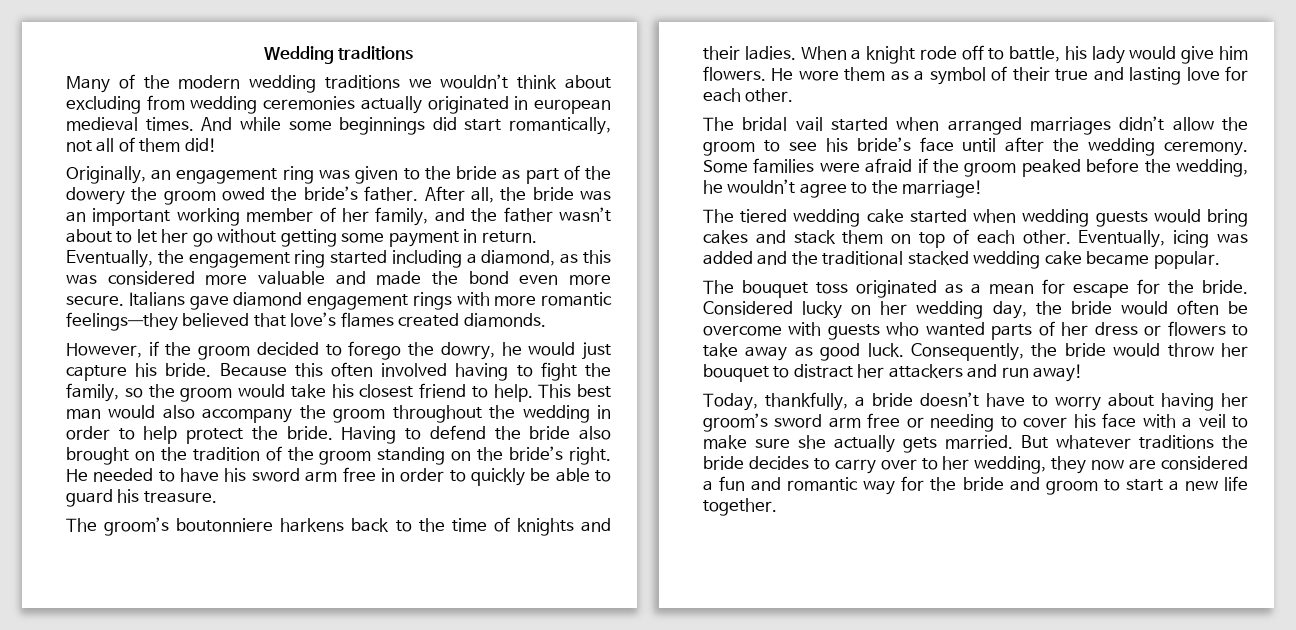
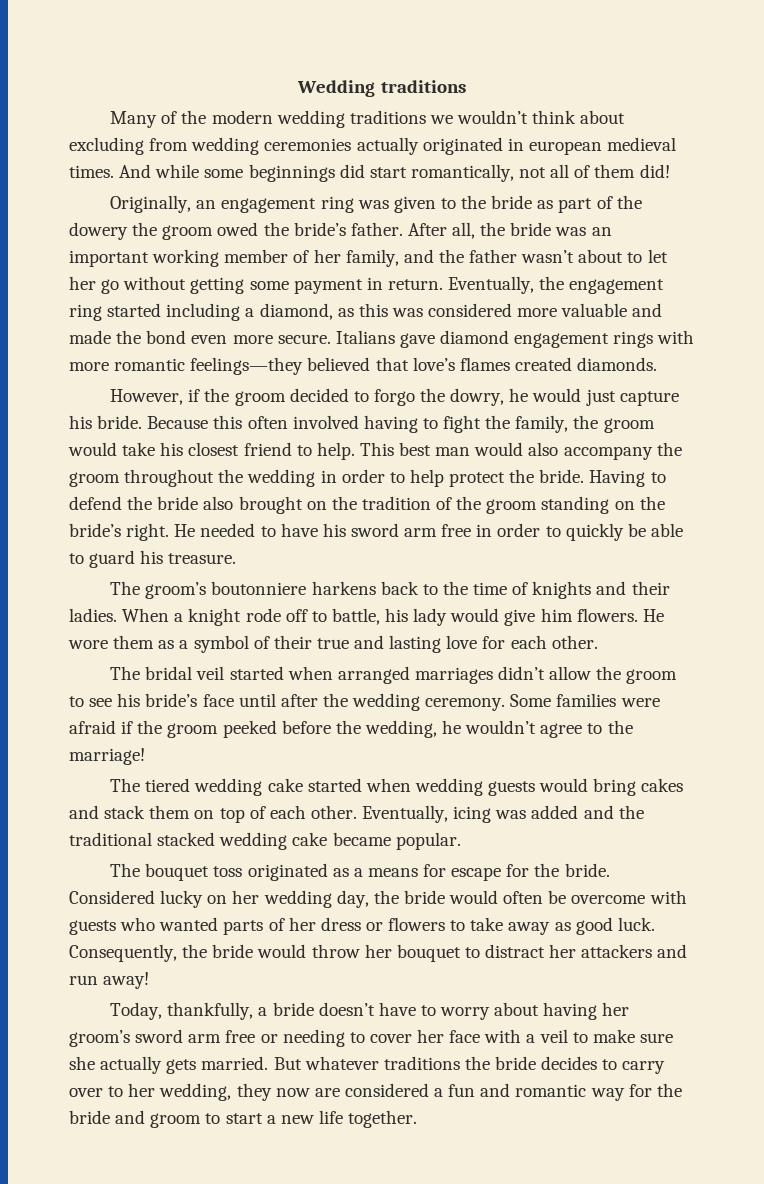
- However, if the groom decided to forego the dowry, he would just capture his bride.
+ However, if the groom decided to forgo the dowry, he would just capture his bride.
- Because this often involved having to fight the family, so the groom would take his closest friend to help.
+ Because this often involved having to fight the family, the groom would take his closest friend to help.
- The bridal vail started when arranged marriages didn’t allow the groom to see his bride’s face until after the wedding ceremony.
+ The bridal veil started when arranged marriages didn’t allow the groom to see his bride’s face until after the wedding ceremony.
- Some families were afraid if the groom peaked before the wedding, he wouldn’t agree to the marriage!
+ Some families were afraid if the groom peeked before the wedding, he wouldn’t agree to the marriage!
- The bouquet toss originated as a mean for escape for the bride.
+ The bouquet toss originated as a means for escape for the bride.
- Today, thankfully, a bride doesn’t have to worry about having her groom’s sword arm free or needing to cover his face with a veil to make sure she actually gets married.
+ Today, thankfully, a bride doesn’t have to worry about having her groom’s sword arm free or needing to cover her face with a veil to make sure she actually gets married.

